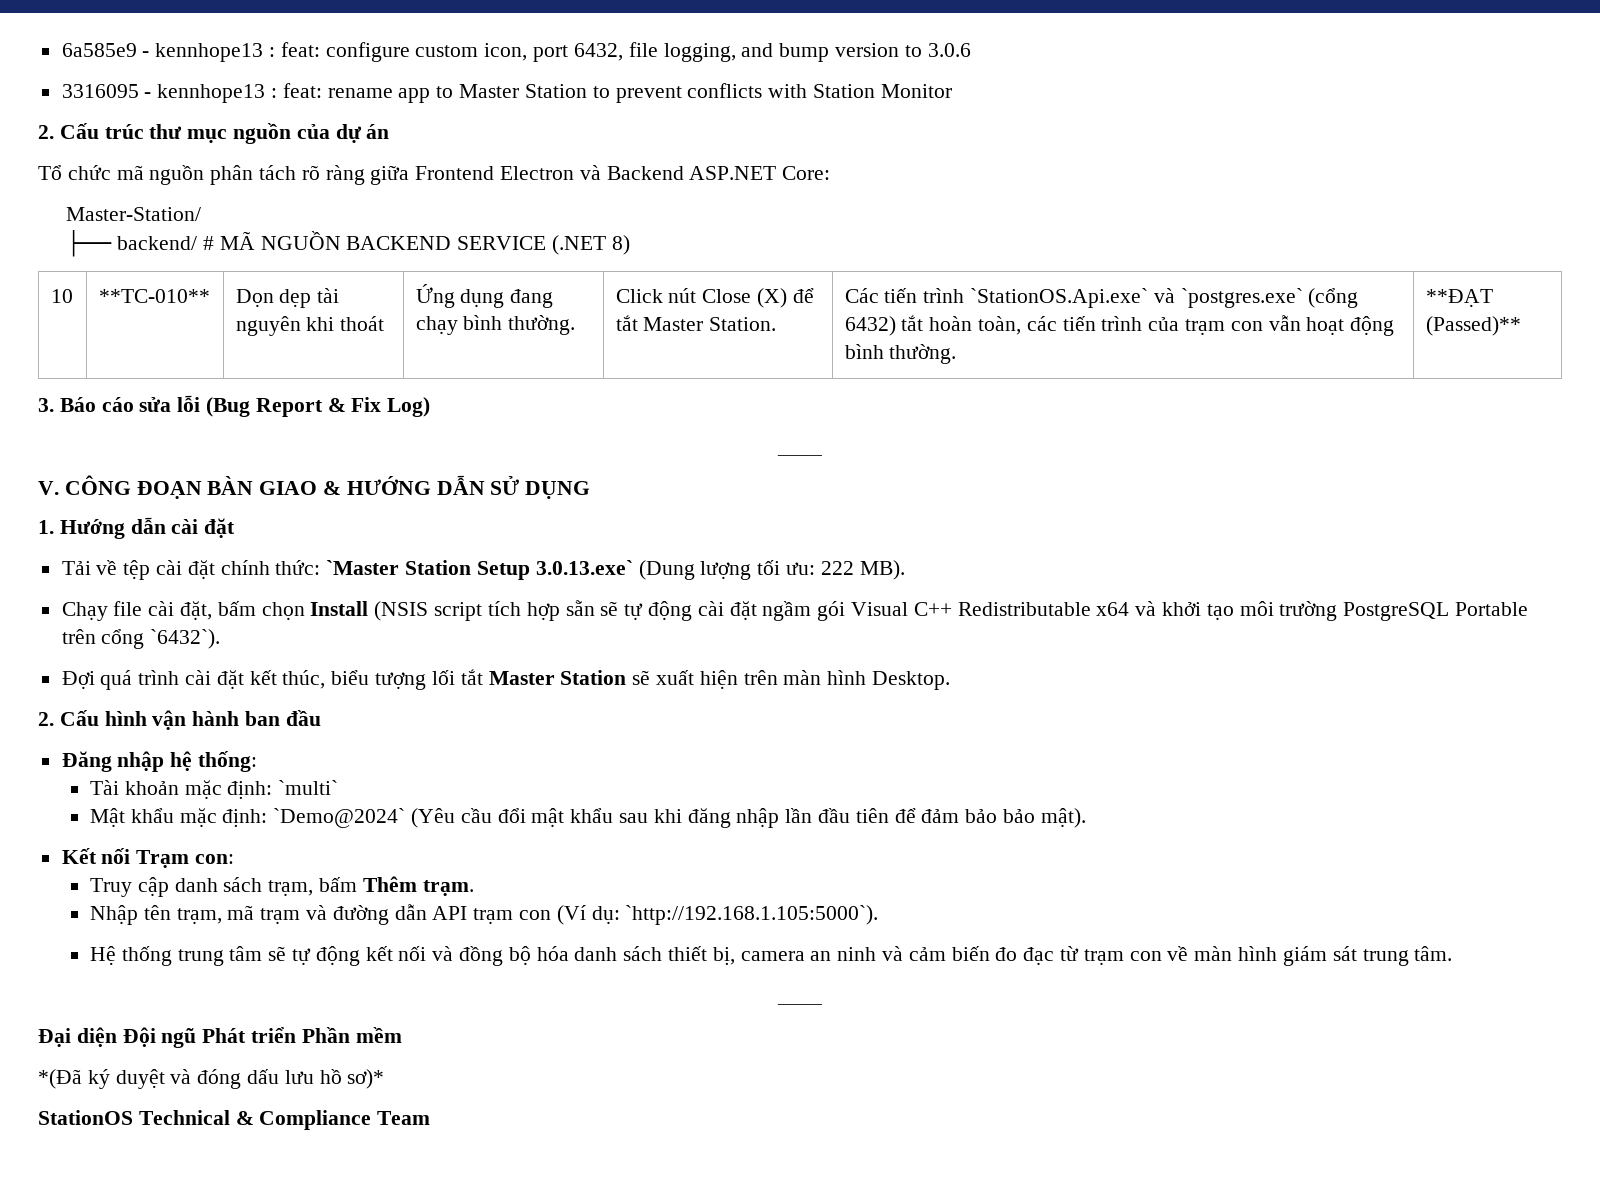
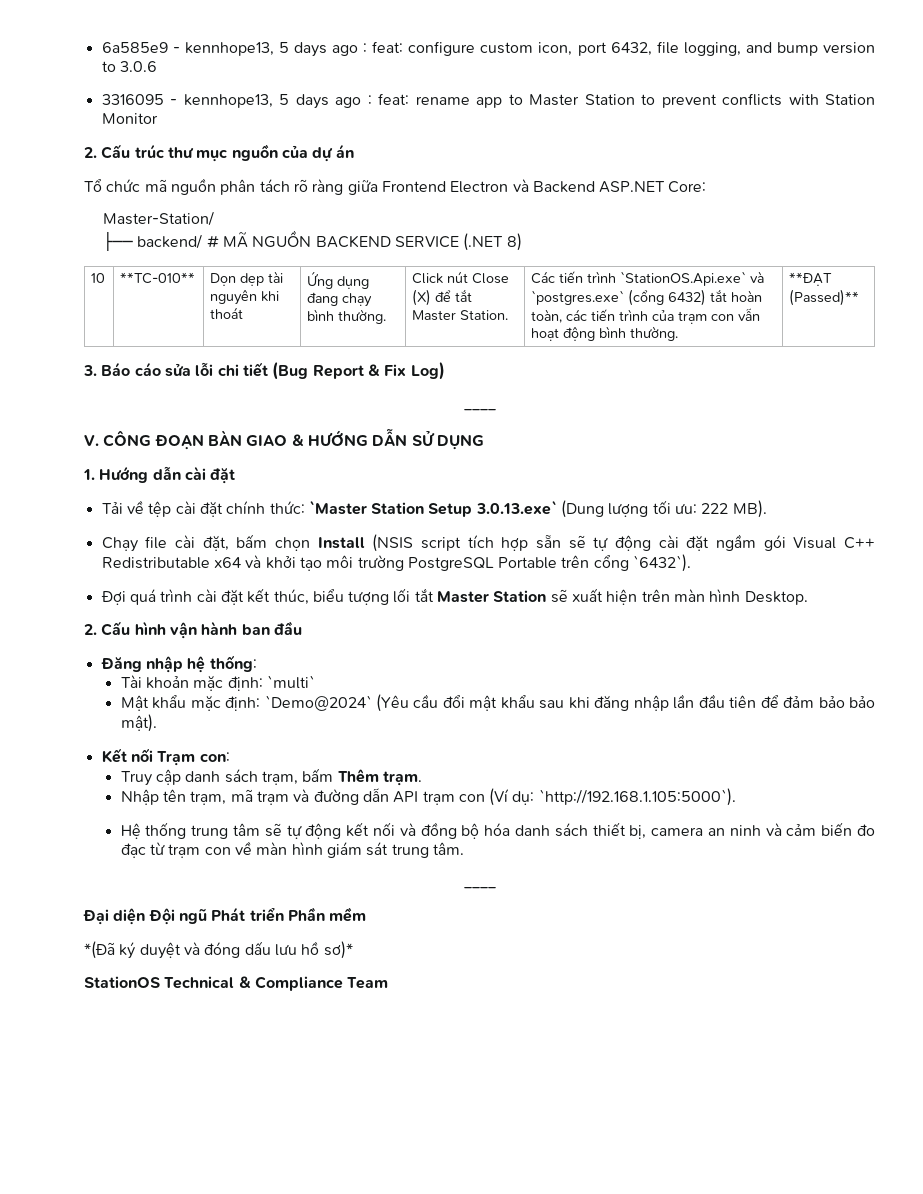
- 6a585e9 - kennhope13 : feat: configure custom icon, port 6432, file logging, and bump version to 3.0.6
+ 6a585e9 - kennhope13, 5 days ago : feat: configure custom icon, port 6432, file logging, and bump version to 3.0.6
- 3316095 - kennhope13 : feat: rename app to Master Station to prevent conflicts with Station Monitor
+ 3316095 - kennhope13, 5 days ago : feat: rename app to Master Station to prevent conflicts with Station Monitor
- 3. Báo cáo sửa lỗi (Bug Report & Fix Log)
+ 3. Báo cáo sửa lỗi chi tiết (Bug Report & Fix Log)

